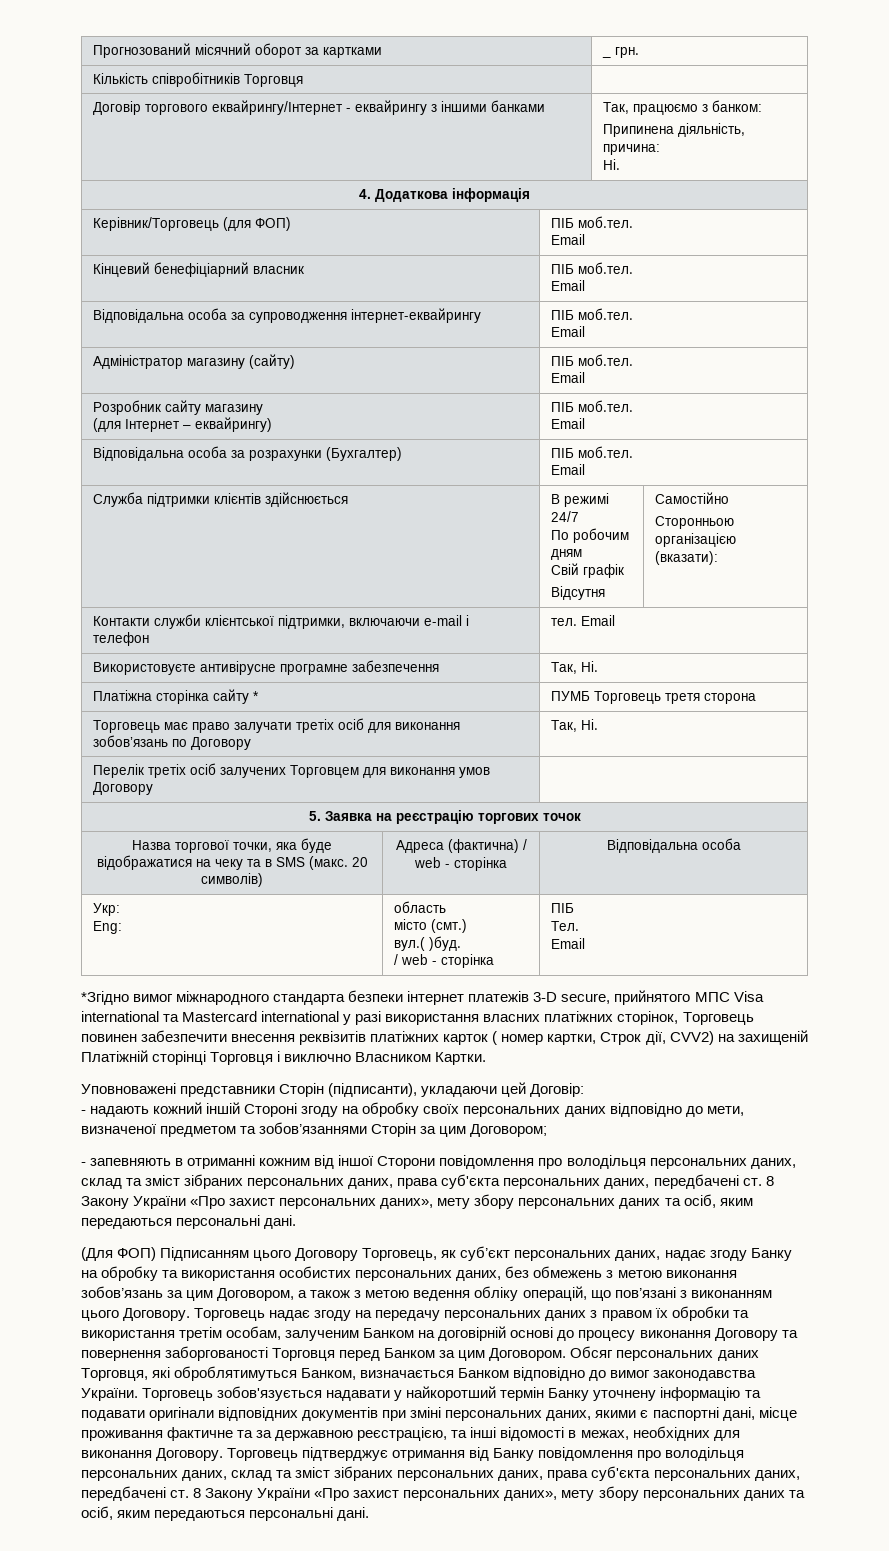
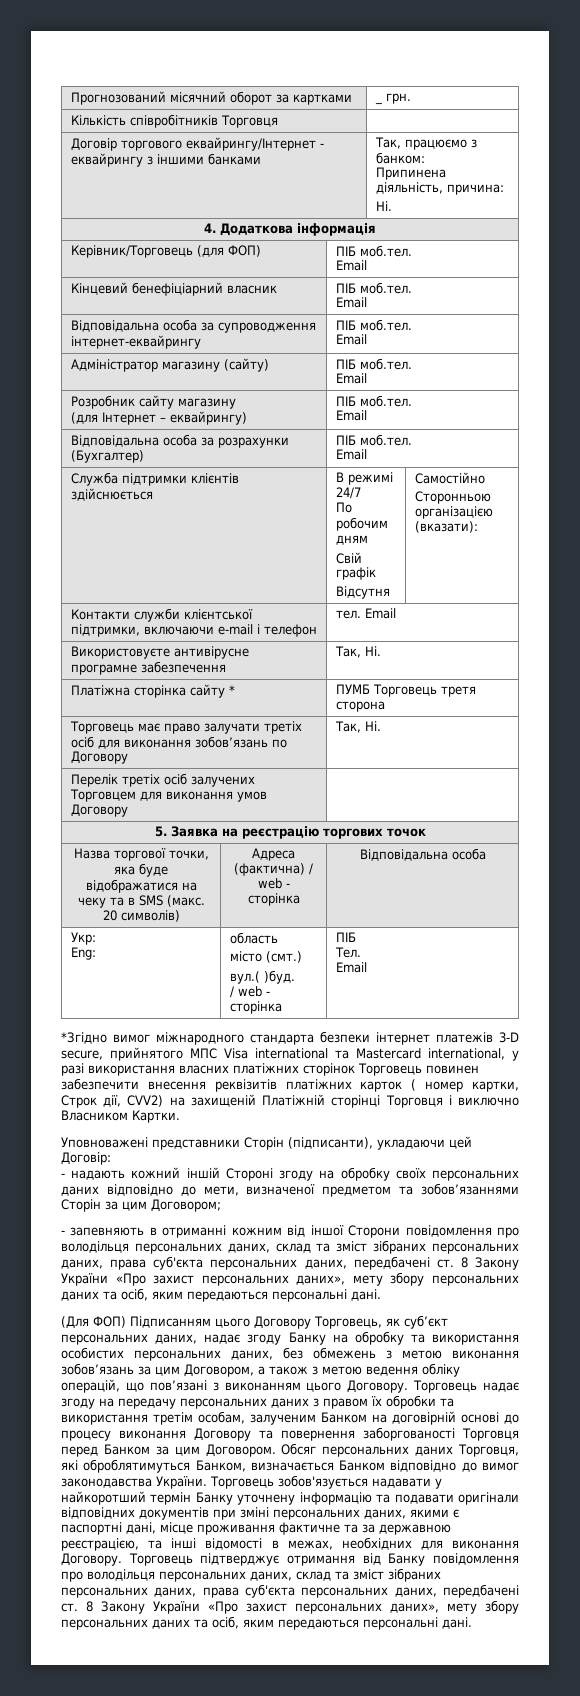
- *Згідно вимог міжнародного стандарта безпеки інтернет платежів 3-D secure, прийнятого МПС Visa international та Masterсard international у разі використання власних платіжних сторінок, Торговець повинен забезпечити внесення реквізитів платіжних карток ( номер картки, Строк дії, CVV2) на захищеній Платіжній сторінці Торговця і виключно Власником Картки.
+ *Згідно вимог міжнародного стандарта безпеки інтернет платежів 3-D secure, прийнятого МПС Visa international та Masterсard international, у разі використання власних платіжних сторінок Торговець повинен забезпечити внесення реквізитів платіжних карток ( номер картки, Строк дії, CVV2) на захищеній Платіжній сторінці Торговця і виключно Власником Картки.

